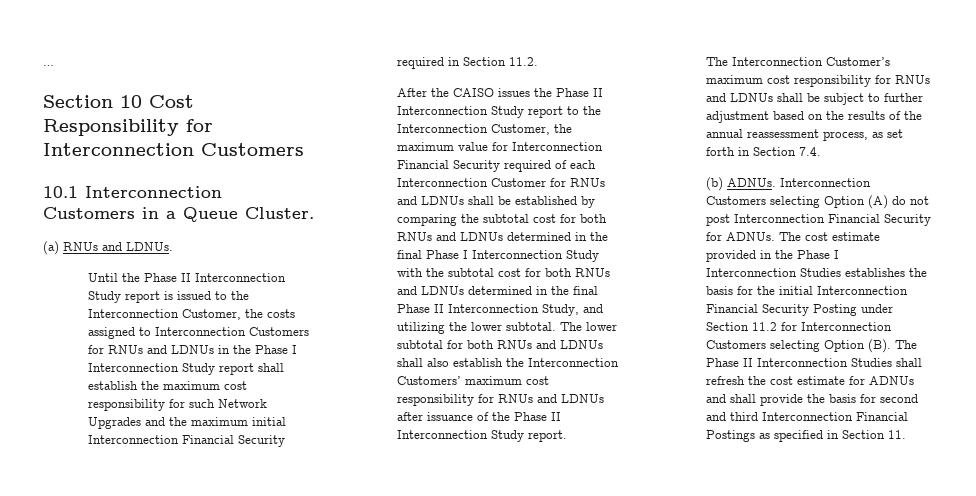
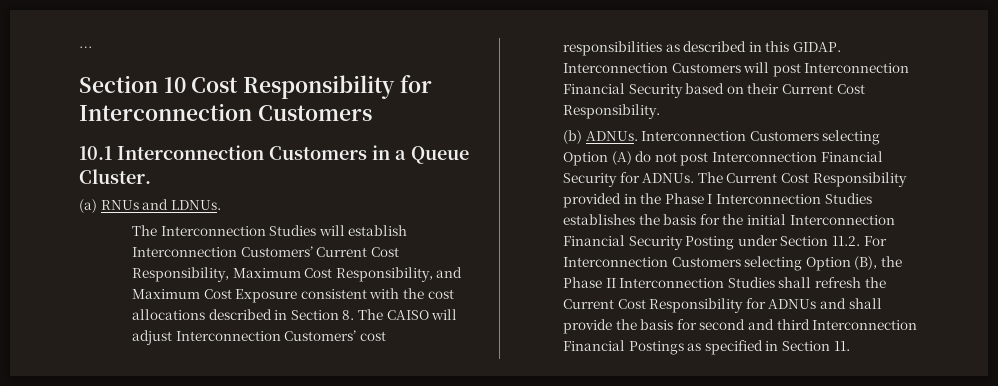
- Until the Phase II Interconnection Study report is issued to the Interconnection Customer, the costs assigned to Interconnection Customers for RNUs and LDNUs in the Phase I Interconnection Study report shall establish the maximum cost responsibility for such Network Upgrades and the maximum initial Interconnection Financial Security required in Section 11.2.
- After the CAISO issues the Phase II Interconnection Study report to the Interconnection Customer, the maximum value for Interconnection Financial Security required of each Interconnection Customer for RNUs and LDNUs shall be established by comparing the subtotal cost for both RNUs and LDNUs determined in the final Phase I Interconnection Study with the subtotal cost for both RNUs and LDNUs determined in the final Phase II Interconnection Study, and utilizing the lower subtotal. The lower subtotal for both RNUs and LDNUs shall also establish the Interconnection Customers’ maximum cost responsibility for RNUs and LDNUs after issuance of the Phase II Interconnection Study report.
- The Interconnection Customer’s maximum cost responsibility for RNUs and LDNUs shall be subject to further adjustment based on the results of the annual reassessment process, as set forth in Section 7.4.
+ The Interconnection Studies will establish Interconnection Customers’ Current Cost Responsibility, Maximum Cost Responsibility, and Maximum Cost Exposure consistent with the cost allocations described in Section 8. The CAISO will adjust Interconnection Customers’ cost responsibilities as described in this GIDAP. Interconnection Customers will post Interconnection Financial Security based on their Current Cost Responsibility.
- The cost estimate provided in the Phase I Interconnection Studies establishes the basis for the initial Interconnection Financial Security Posting under Section 11.2 for Interconnection Customers selecting Option (B). The Phase II Interconnection Studies shall refresh the cost estimate for ADNUs and shall provide the basis for second and third Interconnection Financial Postings as specified in Section 11.
+ The Current Cost Responsibility provided in the Phase I Interconnection Studies establishes the basis for the initial Interconnection Financial Security Posting under Section 11.2. For Interconnection Customers selecting Option (B), the Phase II Interconnection Studies shall refresh the Current Cost Responsibility for ADNUs and shall provide the basis for second and third Interconnection Financial Postings as specified in Section 11.

